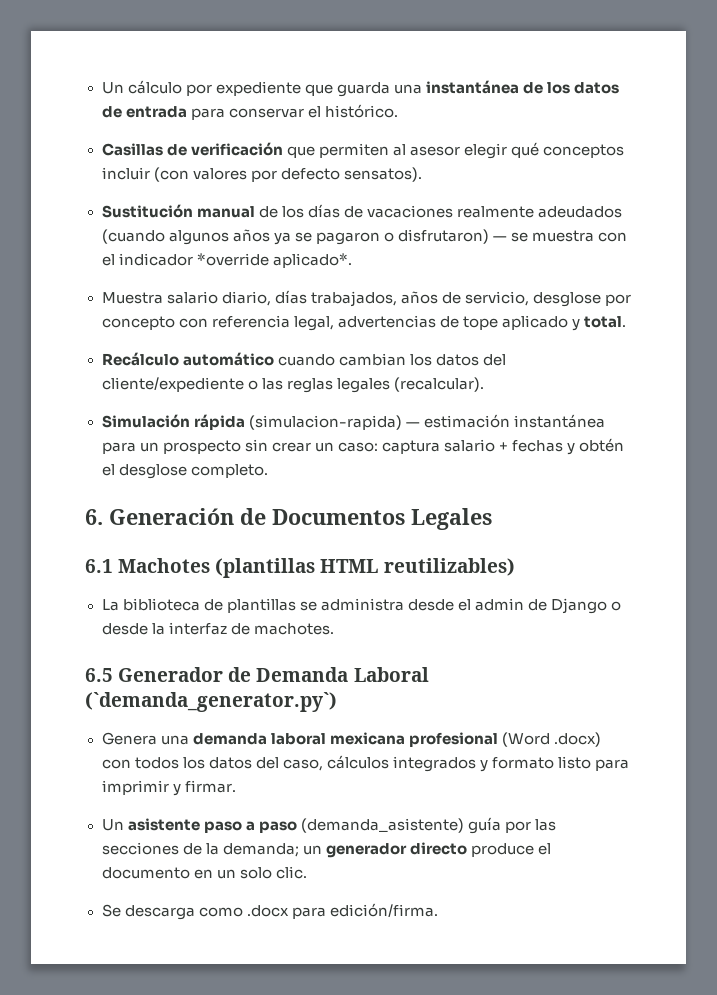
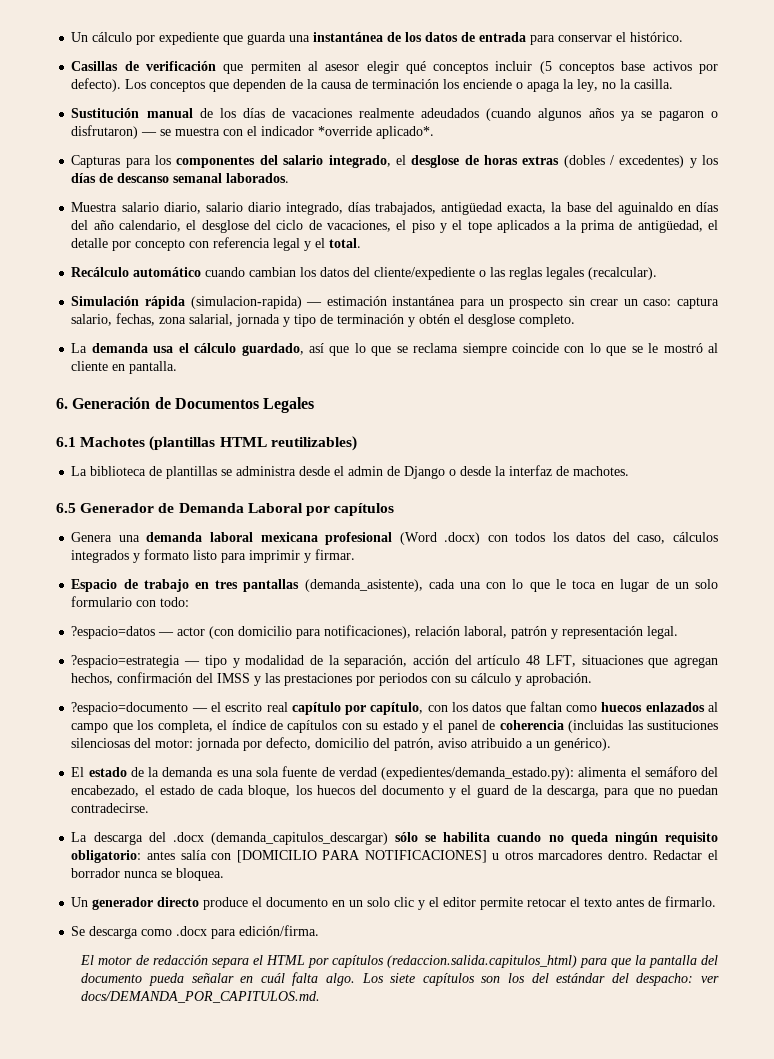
- Casillas de verificación que permiten al asesor elegir qué conceptos incluir (con valores por defecto sensatos).
+ Casillas de verificación que permiten al asesor elegir qué conceptos incluir (5 conceptos base activos por defecto). Los conceptos que dependen de la causa de terminación los enciende o apaga la ley, no la casilla.
- Muestra salario diario, días trabajados, años de servicio, desglose por concepto con referencia legal, advertencias de tope aplicado y total.
+ Capturas para los componentes del salario integrado, el desglose de horas extras (dobles / excedentes) y los días de descanso semanal laborados.
+ Muestra salario diario, salario diario integrado, días trabajados, antigüedad exacta, la base del aguinaldo en días del año calendario, el desglose del ciclo de vacaciones, el piso y el tope aplicados a la prima de antigüedad, el detalle por concepto con referencia legal y el total.
- Simulación rápida (simulacion-rapida) — estimación instantánea para un prospecto sin crear un caso: captura salario + fechas y obtén el desglose completo.
+ Simulación rápida (simulacion-rapida) — estimación instantánea para un prospecto sin crear un caso: captura salario, fechas, zona salarial, jornada y tipo de terminación y obtén el desglose completo.
+ La demanda usa el cálculo guardado, así que lo que se reclama siempre coincide con lo que se le mostró al cliente en pantalla.
- 6.5 Generador de Demanda Laboral (`demanda_generator.py`)
+ 6.5 Generador de Demanda Laboral por capítulos
- Un asistente paso a paso (demanda_asistente) guía por las secciones de la demanda; un generador directo produce el documento en un solo clic.
+ Espacio de trabajo en tres pantallas (demanda_asistente), cada una con lo que le toca en lugar de un solo formulario con todo:
+ ?espacio=datos — actor (con domicilio para notificaciones), relación laboral, patrón y representación legal.
+ ?espacio=estrategia — tipo y modalidad de la separación, acción del artículo 48 LFT, situaciones que agregan hechos, confirmación del IMSS y las prestaciones por periodos con su cálculo y aprobación.
+ ?espacio=documento — el escrito real capítulo por capítulo, con los datos que faltan como huecos enlazados al campo que los completa, el índice de capítulos con su estado y el panel de coherencia (incluidas las sustituciones silenciosas del motor: jornada por defecto, domicilio del patrón, aviso atribuido a un genérico).
+ El estado de la demanda es una sola fuente de verdad (expedientes/demanda_estado.py): alimenta el semáforo del encabezado, el estado de cada bloque, los huecos del documento y el guard de la descarga, para que no puedan contradecirse.
+ La descarga del .docx (demanda_capitulos_descargar) sólo se habilita cuando no queda ningún requisito obligatorio: antes salía con [DOMICILIO PARA NOTIFICACIONES] u otros marcadores dentro. Redactar el borrador nunca se bloquea.
+ Un generador directo produce el documento en un solo clic y el editor permite retocar el texto antes de firmarlo.
+ El motor de redacción separa el HTML por capítulos (redaccion.salida.capitulos_html) para que la pantalla del documento pueda señalar en cuál falta algo. Los siete capítulos son los del estándar del despacho: ver docs/DEMANDA_POR_CAPITULOS.md.

